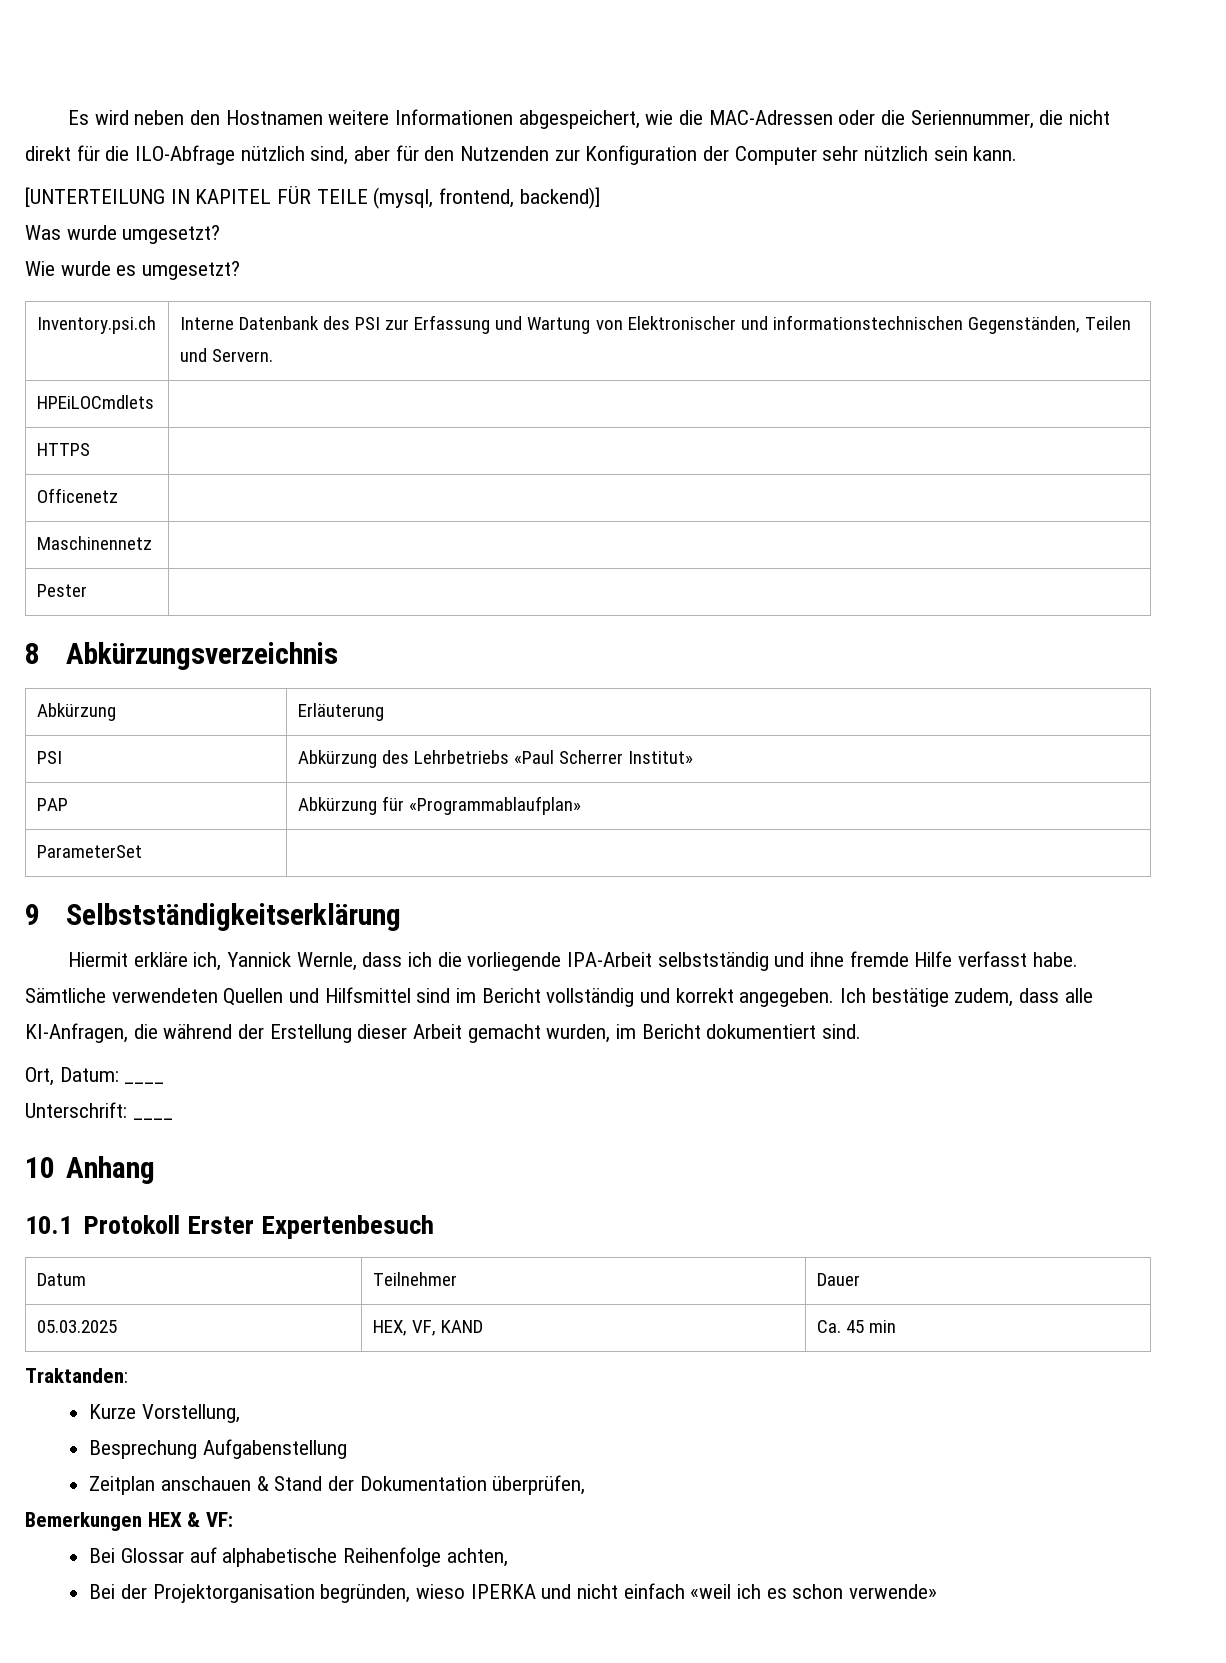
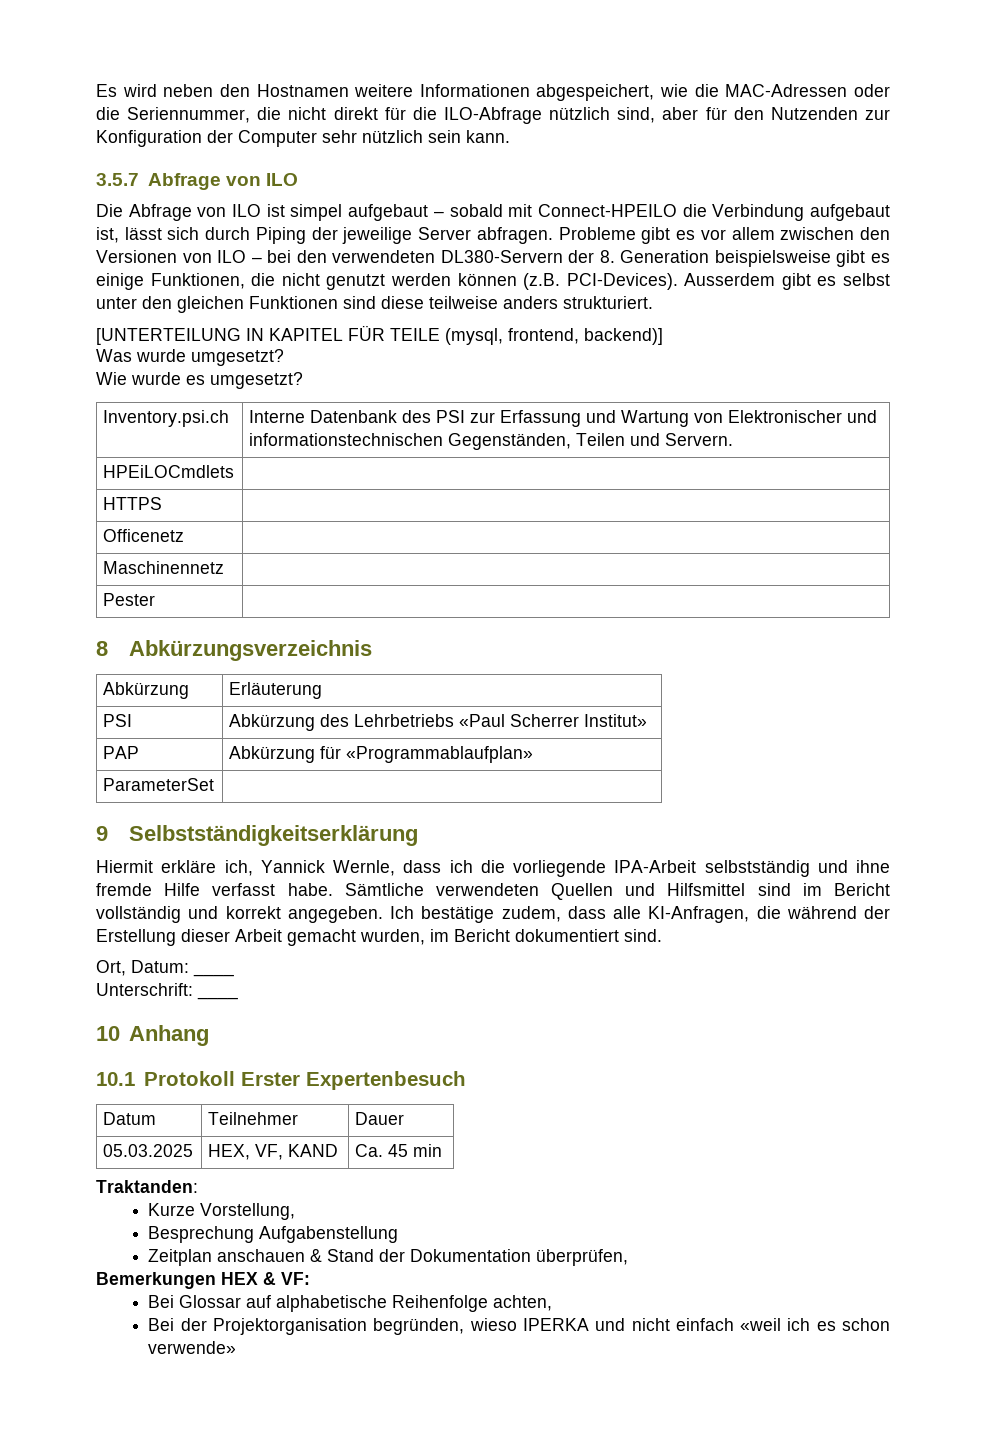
+ 3.5.7 Abfrage von ILO
+ Die Abfrage von ILO ist simpel aufgebaut – sobald mit Connect-HPEILO die Verbindung aufgebaut ist, lässt sich durch Piping der jeweilige Server abfragen. Probleme gibt es vor allem zwischen den Versionen von ILO – bei den verwendeten DL380-Servern der 8. Generation beispielsweise gibt es einige Funktionen, die nicht genutzt werden können (z.B. PCI-Devices). Ausserdem gibt es selbst unter den gleichen Funktionen sind diese teilweise anders strukturiert.

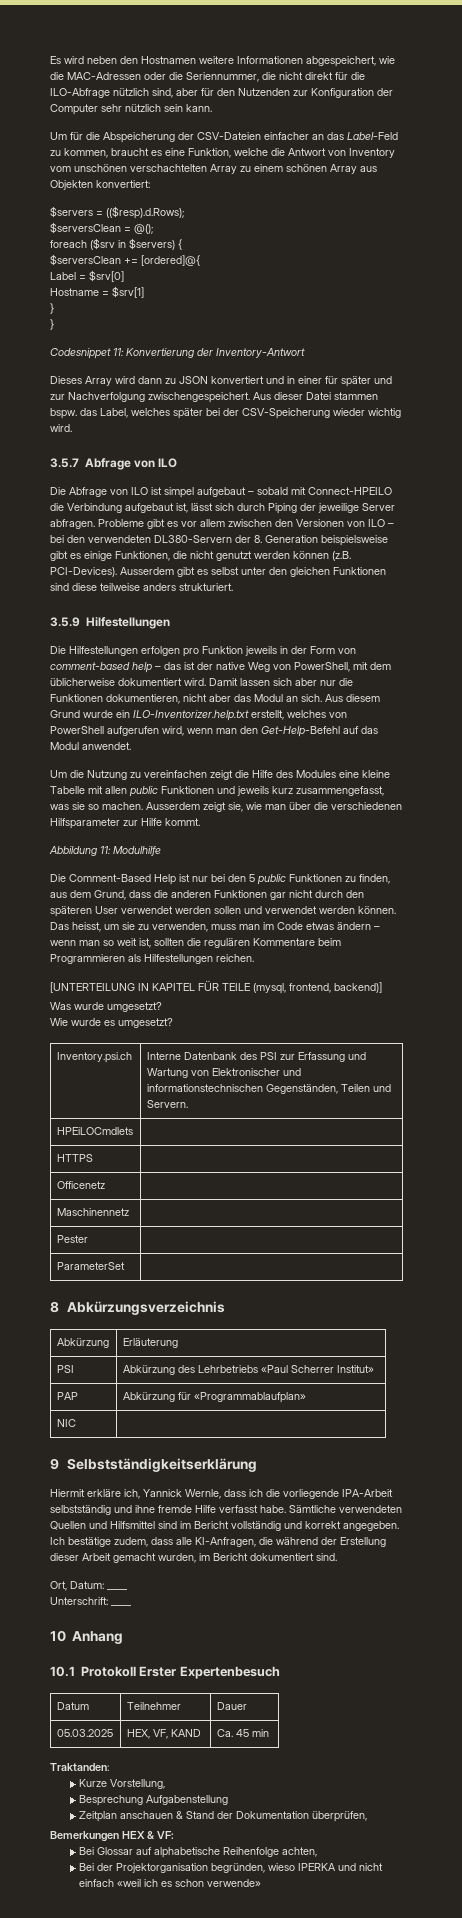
+ Um für die Abspeicherung der CSV-Dateien einfacher an das Label-Feld zu kommen, braucht es eine Funktion, welche die Antwort von Inventory vom unschönen verschachtelten Array zu einem schönen Array aus Objekten konvertiert:
+ $servers = (($resp).d.Rows);
+ $serversClean = @();
+ foreach ($srv in $servers) {
+ $serversClean += [ordered]@{
+ Label = $srv[0]
+ Hostname = $srv[1]
+ }
+ }
+ Codesnippet 11: Konvertierung der Inventory-Antwort
+ Dieses Array wird dann zu JSON konvertiert und in einer für später und zur Nachverfolgung zwischengespeichert. Aus dieser Datei stammen bspw. das Label, welches später bei der CSV-Speicherung wieder wichtig wird.
+ 3.5.9 Hilfestellungen
+ Die Hilfestellungen erfolgen pro Funktion jeweils in der Form von comment-based help – das ist der native Weg von PowerShell, mit dem üblicherweise dokumentiert wird. Damit lassen sich aber nur die Funktionen dokumentieren, nicht aber das Modul an sich. Aus diesem Grund wurde ein ILO-Inventorizer.help.txt erstellt, welches von PowerShell aufgerufen wird, wenn man den Get-Help-Befehl auf das Modul anwendet.
+ Um die Nutzung zu vereinfachen zeigt die Hilfe des Modules eine kleine Tabelle mit allen public Funktionen und jeweils kurz zusammengefasst, was sie so machen. Ausserdem zeigt sie, wie man über die verschiedenen Hilfsparameter zur Hilfe kommt.
+ Abbildung 11: Modulhilfe
+ Die Comment-Based Help ist nur bei den 5 public Funktionen zu finden, aus dem Grund, dass die anderen Funktionen gar nicht durch den späteren User verwendet werden sollen und verwendet werden können. Das heisst, um sie zu verwenden, muss man im Code etwas ändern – wenn man so weit ist, sollten die regulären Kommentare beim Programmieren als Hilfestellungen reichen.
+ ParameterSet |
- ParameterSet |
+ NIC |

